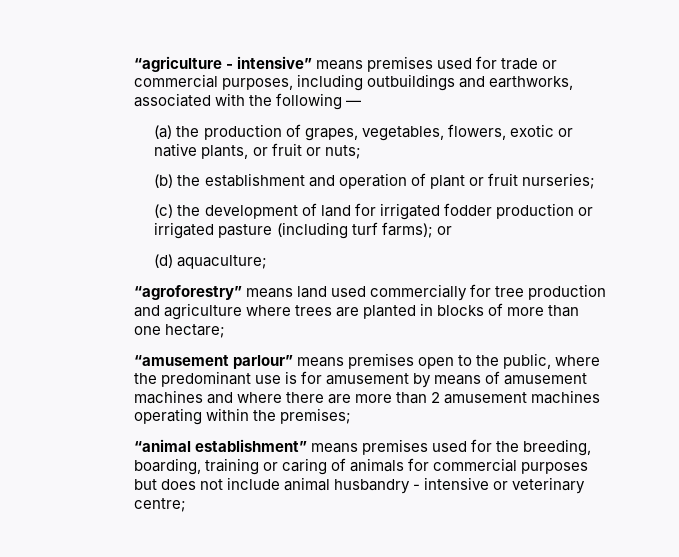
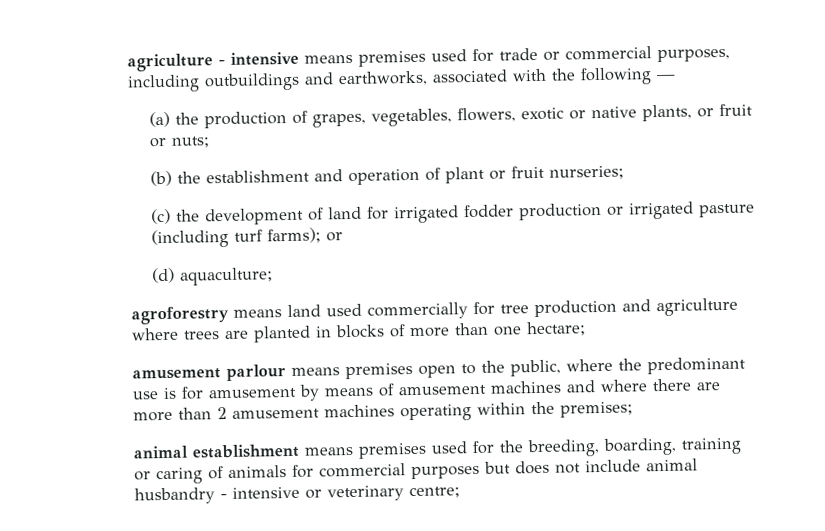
- “agriculture - intensive” means premises used for trade or commercial purposes, including outbuildings and earthworks, associated with the following —
+ agriculture - intensive means premises used for trade or commercial purposes, including outbuildings and earthworks, associated with the following —
- “agroforestry” means land used commercially for tree production and agriculture where trees are planted in blocks of more than one hectare;
+ agroforestry means land used commercially for tree production and agriculture where trees are planted in blocks of more than one hectare;
- “amusement parlour” means premises open to the public, where the predominant use is for amusement by means of amusement machines and where there are more than 2 amusement machines operating within the premises;
+ amusement parlour means premises open to the public, where the predominant use is for amusement by means of amusement machines and where there are more than 2 amusement machines operating within the premises;
- “animal establishment” means premises used for the breeding, boarding, training or caring of animals for commercial purposes but does not include animal husbandry - intensive or veterinary centre;
+ animal establishment means premises used for the breeding, boarding, training or caring of animals for commercial purposes but does not include animal husbandry - intensive or veterinary centre;

